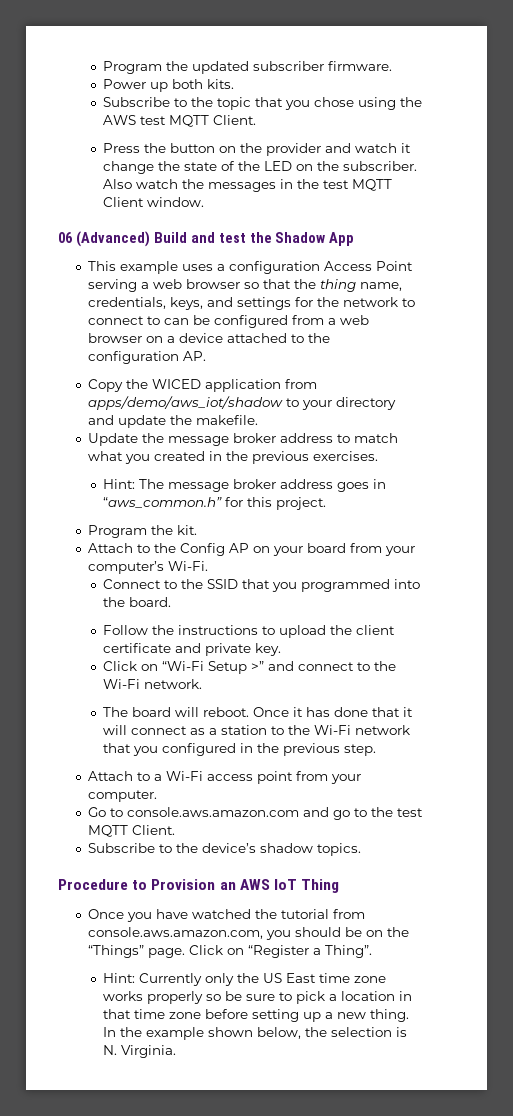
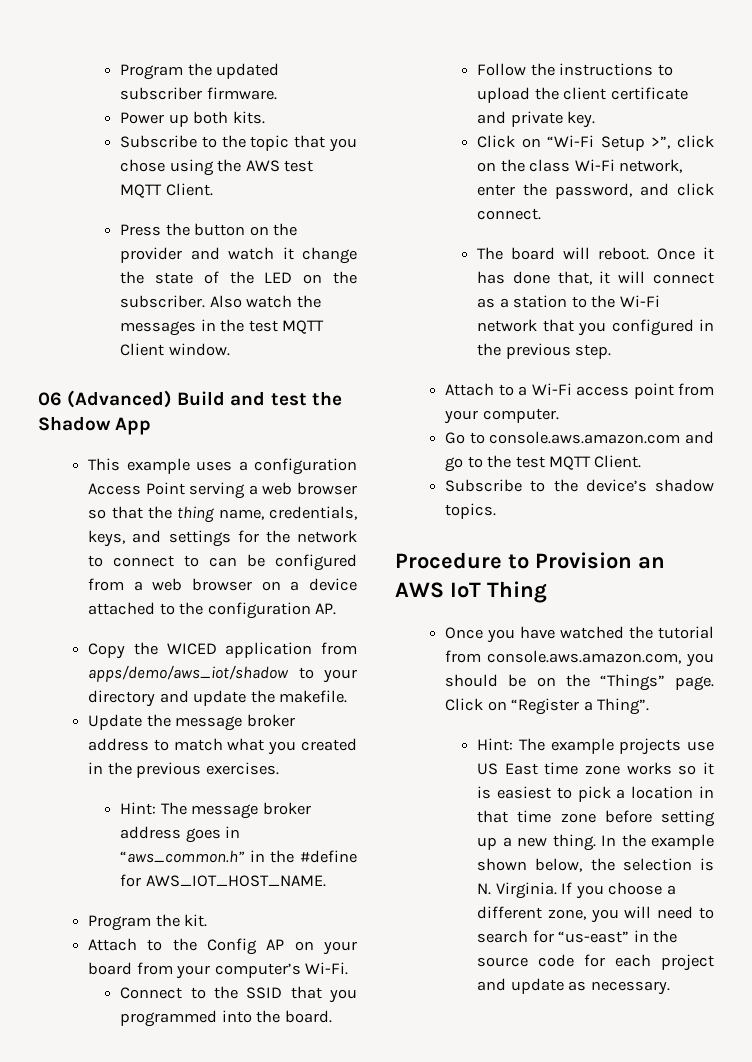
- Hint: The message broker address goes in “aws_common.h” for this project.
+ Hint: The message broker address goes in “aws_common.h” in the #define for AWS_IOT_HOST_NAME.
- Click on “Wi-Fi Setup >” and connect to the Wi-Fi network.
+ Click on “Wi-Fi Setup >”, click on the class Wi-Fi network, enter the password, and click connect.
- Once it has done that it will connect as a station to the Wi-Fi network that you configured in the previous step.
+ Once it has done that, it will connect as a station to the Wi-Fi network that you configured in the previous step.
- Hint: Currently only the US East time zone works properly so be sure to pick a location in that time zone before setting up a new thing.
+ Hint: The example projects use US East time zone works so it is easiest to pick a location in that time zone before setting up a new thing.
+ If you choose a different zone, you will need to search for “us-east” in the source code for each project and update as necessary.

